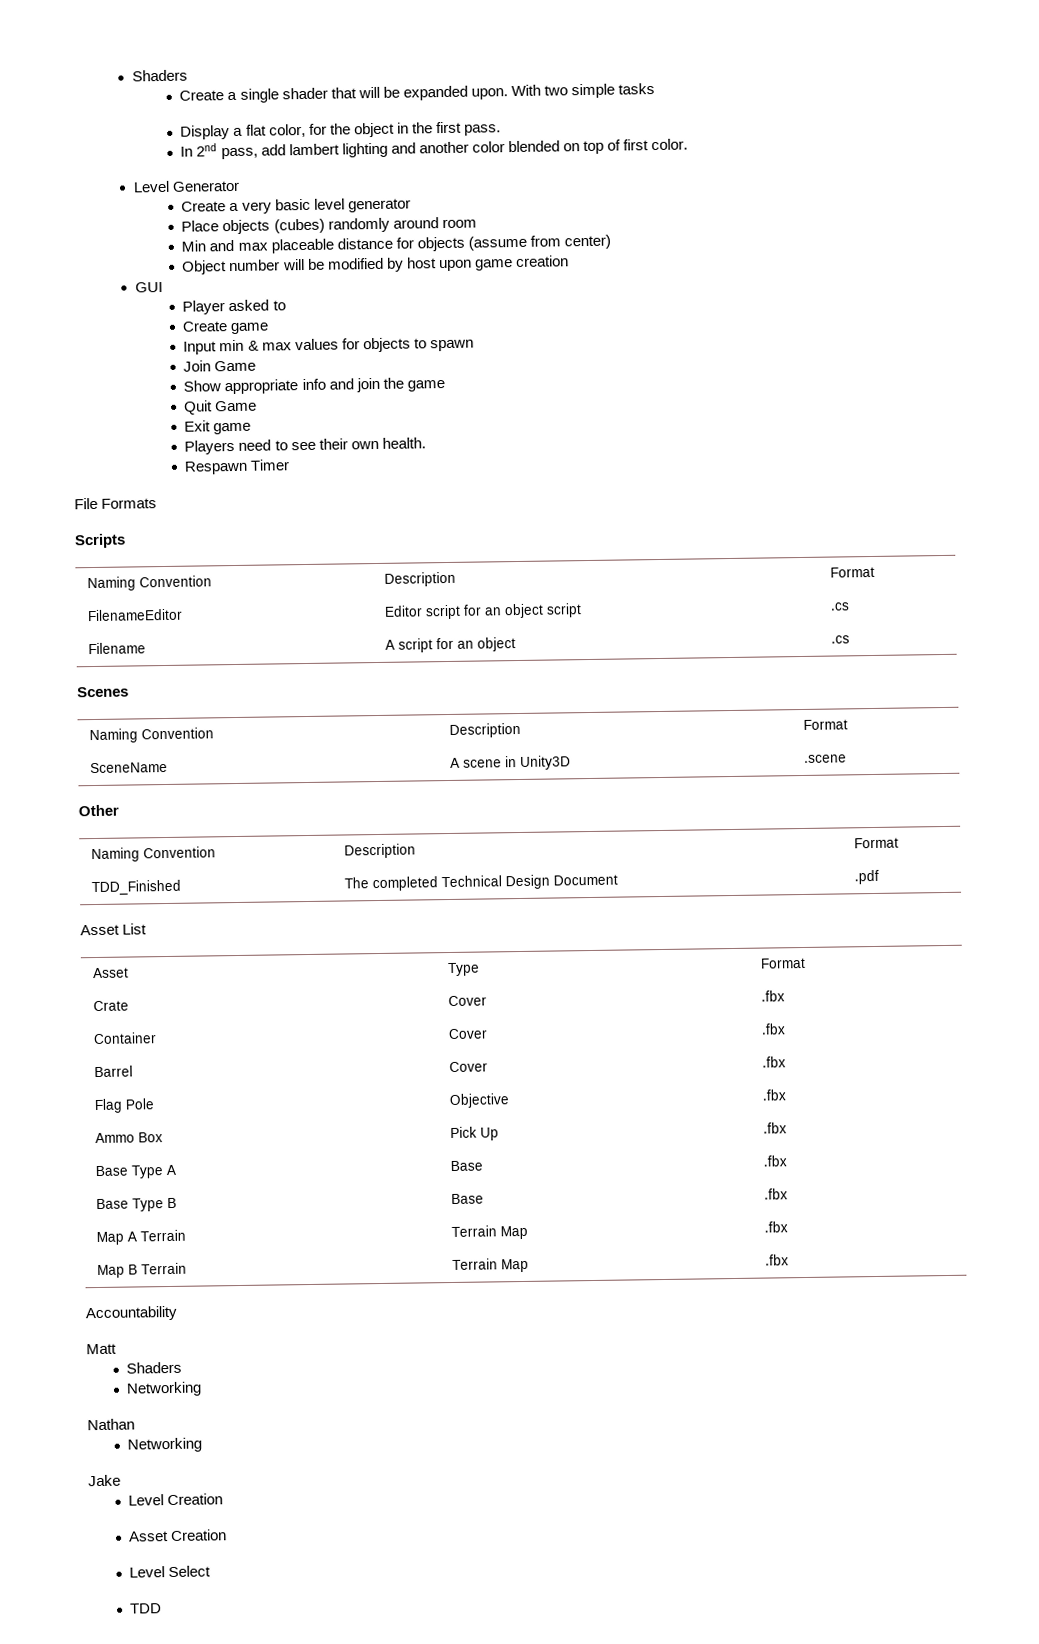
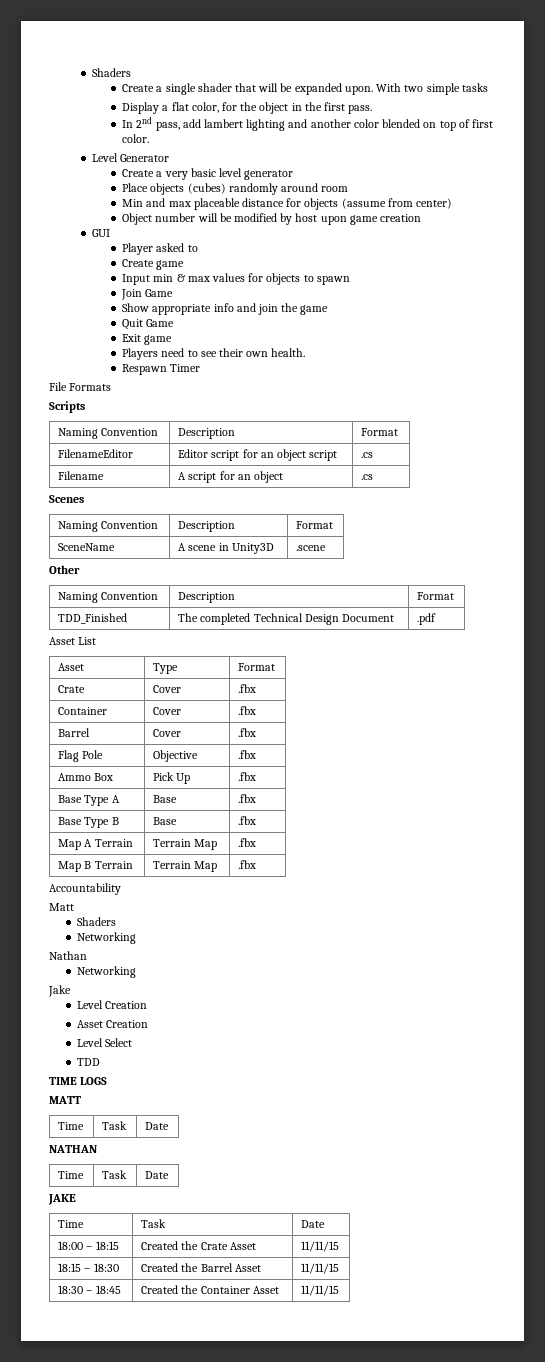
+ TIME LOGS
+ MATT
+ Time | Task | Date
+ NATHAN
+ Time | Task | Date
+ JAKE
+ Time | Task | Date
+ 18:00 – 18:15 | Created the Crate Asset | 11/11/15
+ 18:15 – 18:30 | Created the Barrel Asset | 11/11/15
+ 18:30 – 18:45 | Created the Container Asset | 11/11/15

